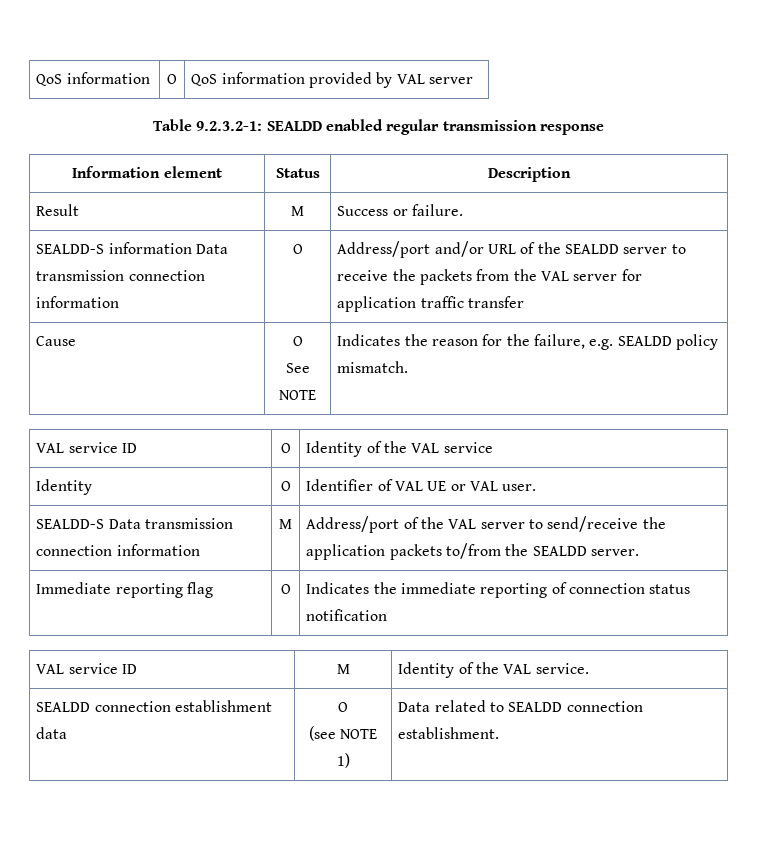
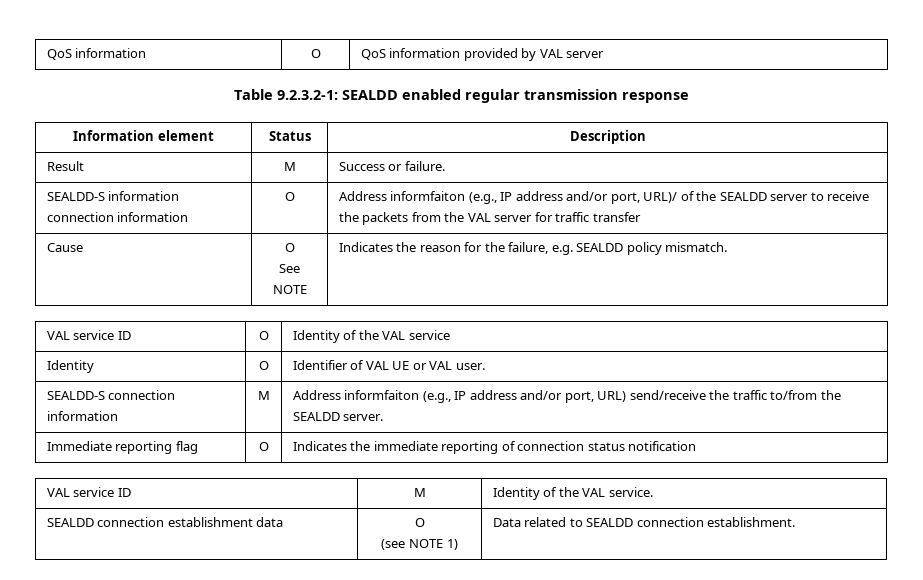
- SEALDD-S information Data transmission connection information | O | Address/port and/or URL of the SEALDD server to receive the packets from the VAL server for application traffic transfer
+ SEALDD-S information connection information | O | Address informfaiton (e.g., IP address and/or port, URL)/ of the SEALDD server to receive the packets from the VAL server for traffic transfer
- SEALDD-S Data transmission connection information | M | Address/port of the VAL server to send/receive the application packets to/from the SEALDD server.
+ SEALDD-S connection information | M | Address informfaiton (e.g., IP address and/or port, URL) send/receive the traffic to/from the SEALDD server.

